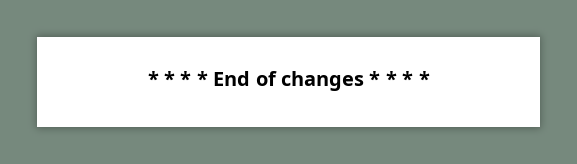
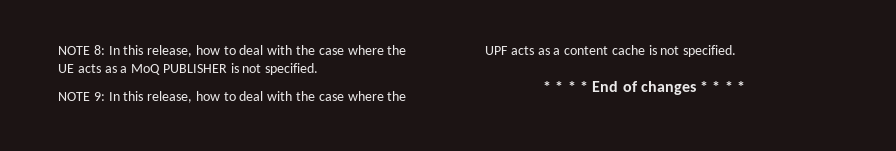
+ NOTE 8: In this release, how to deal with the case where the UE acts as a MoQ PUBLISHER is not specified.
+ NOTE 9: In this release, how to deal with the case where the UPF acts as a content cache is not specified.

